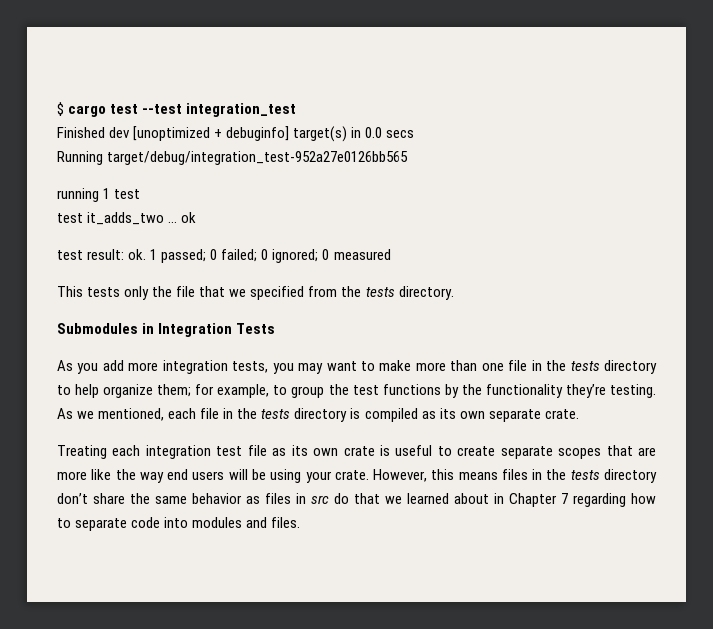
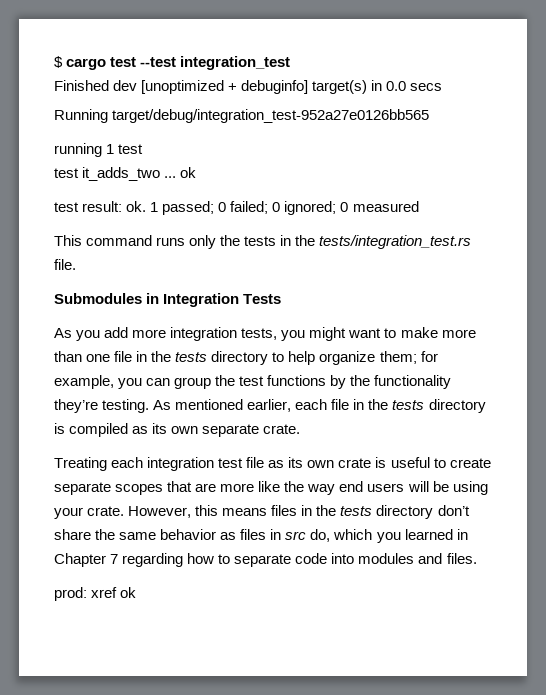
- This tests only the file that we specified from the tests directory.
+ This command runs only the tests in the tests/integration_test.rs file.
- As you add more integration tests, you may want to make more than one file in the tests directory to help organize them; for example, to group the test functions by the functionality they’re testing.
+ As you add more integration tests, you might want to make more than one file in the tests directory to help organize them; for example, you can group the test functions by the functionality they’re testing.
- As we mentioned, each file in the tests directory is compiled as its own separate crate.
+ As mentioned earlier, each file in the tests directory is compiled as its own separate crate.
- However, this means files in the tests directory don’t share the same behavior as files in src do that we learned about in Chapter 7 regarding how to separate code into modules and files.
+ However, this means files in the tests directory don’t share the same behavior as files in src do, which you learned in Chapter 7 regarding how to separate code into modules and files.
+ prod: xref ok

